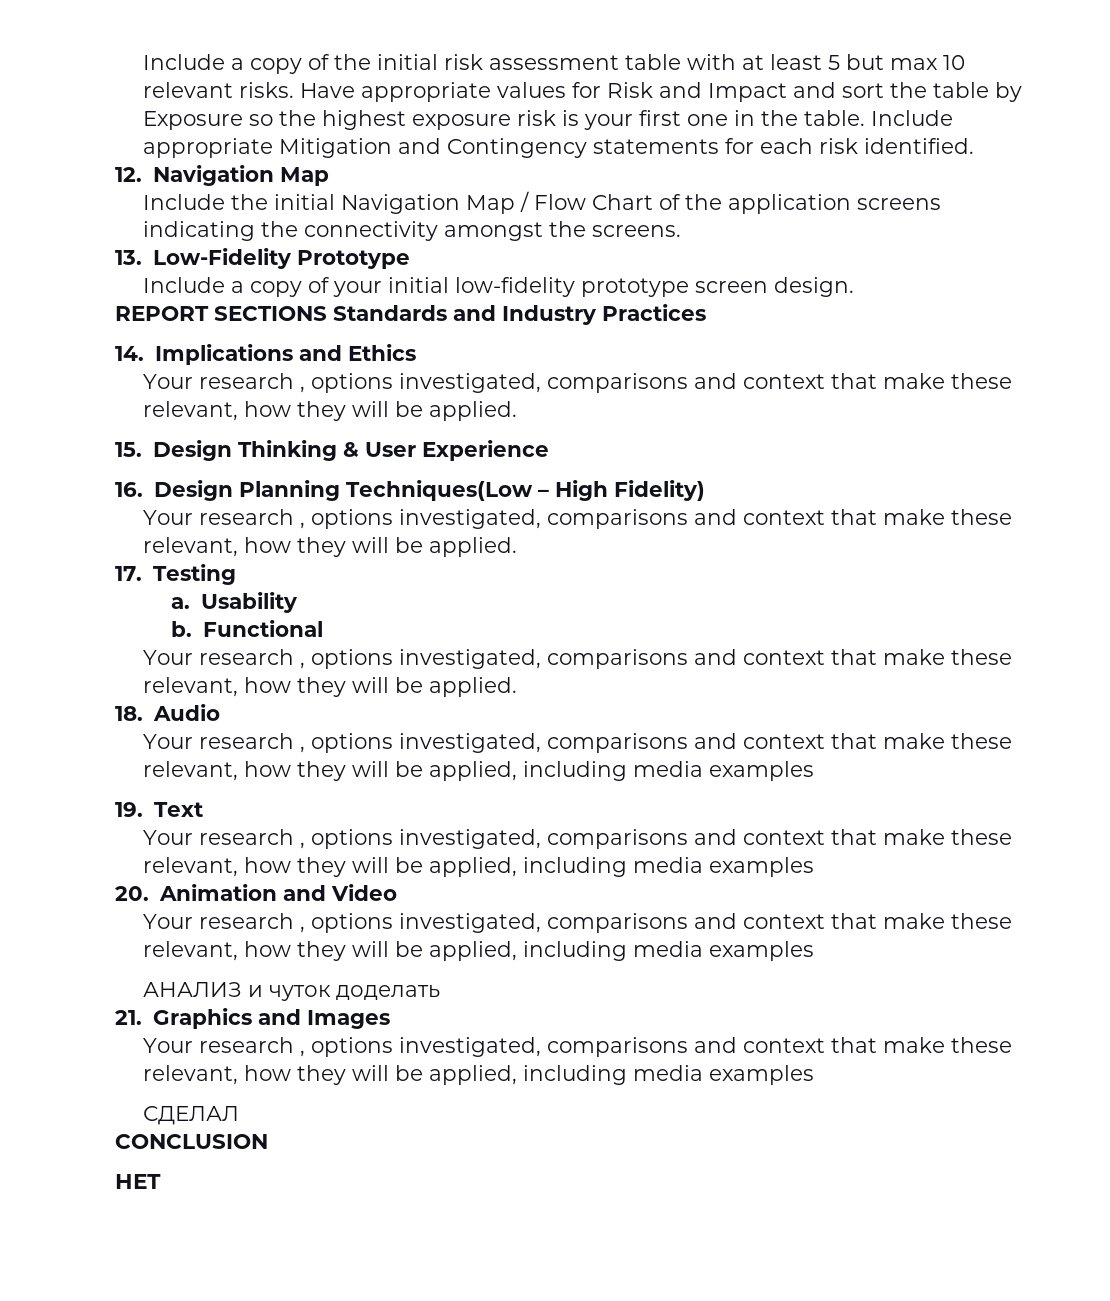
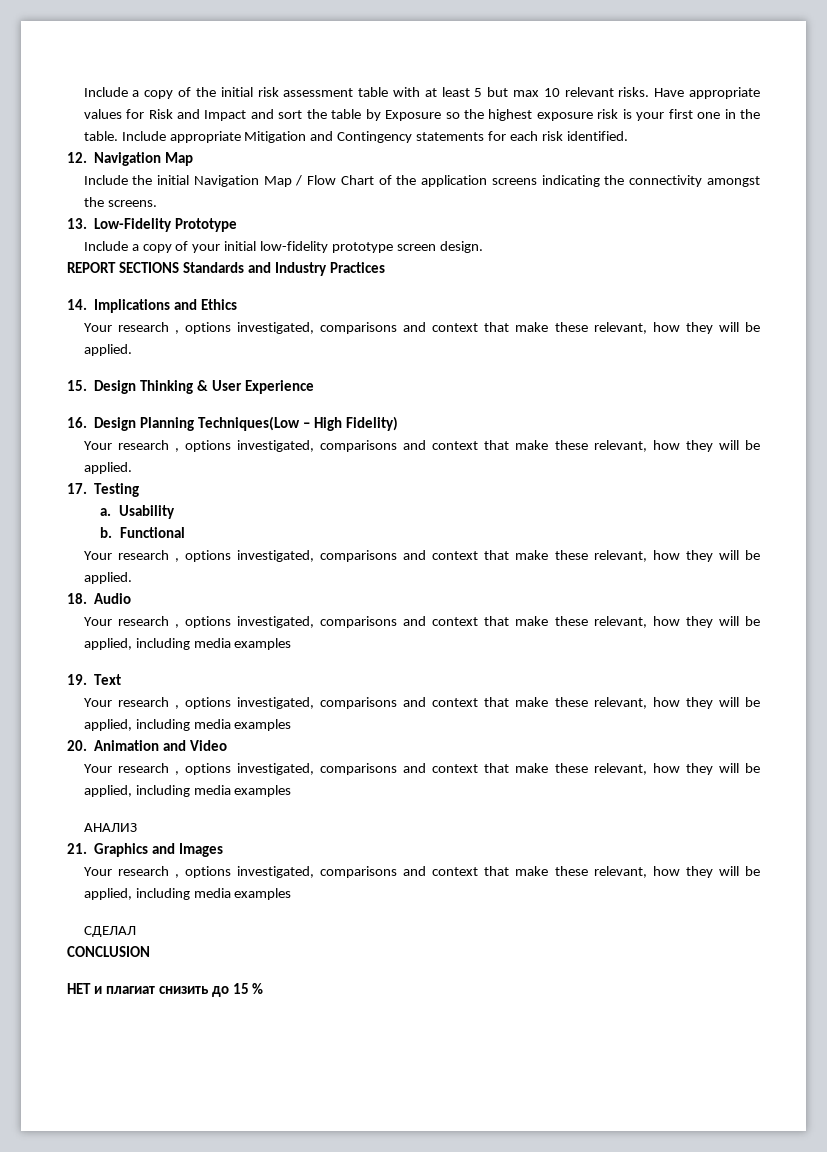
- АНАЛИЗ и чуток доделать
+ АНАЛИЗ
- НЕТ
+ НЕТ и плагиат снизить до 15 %

